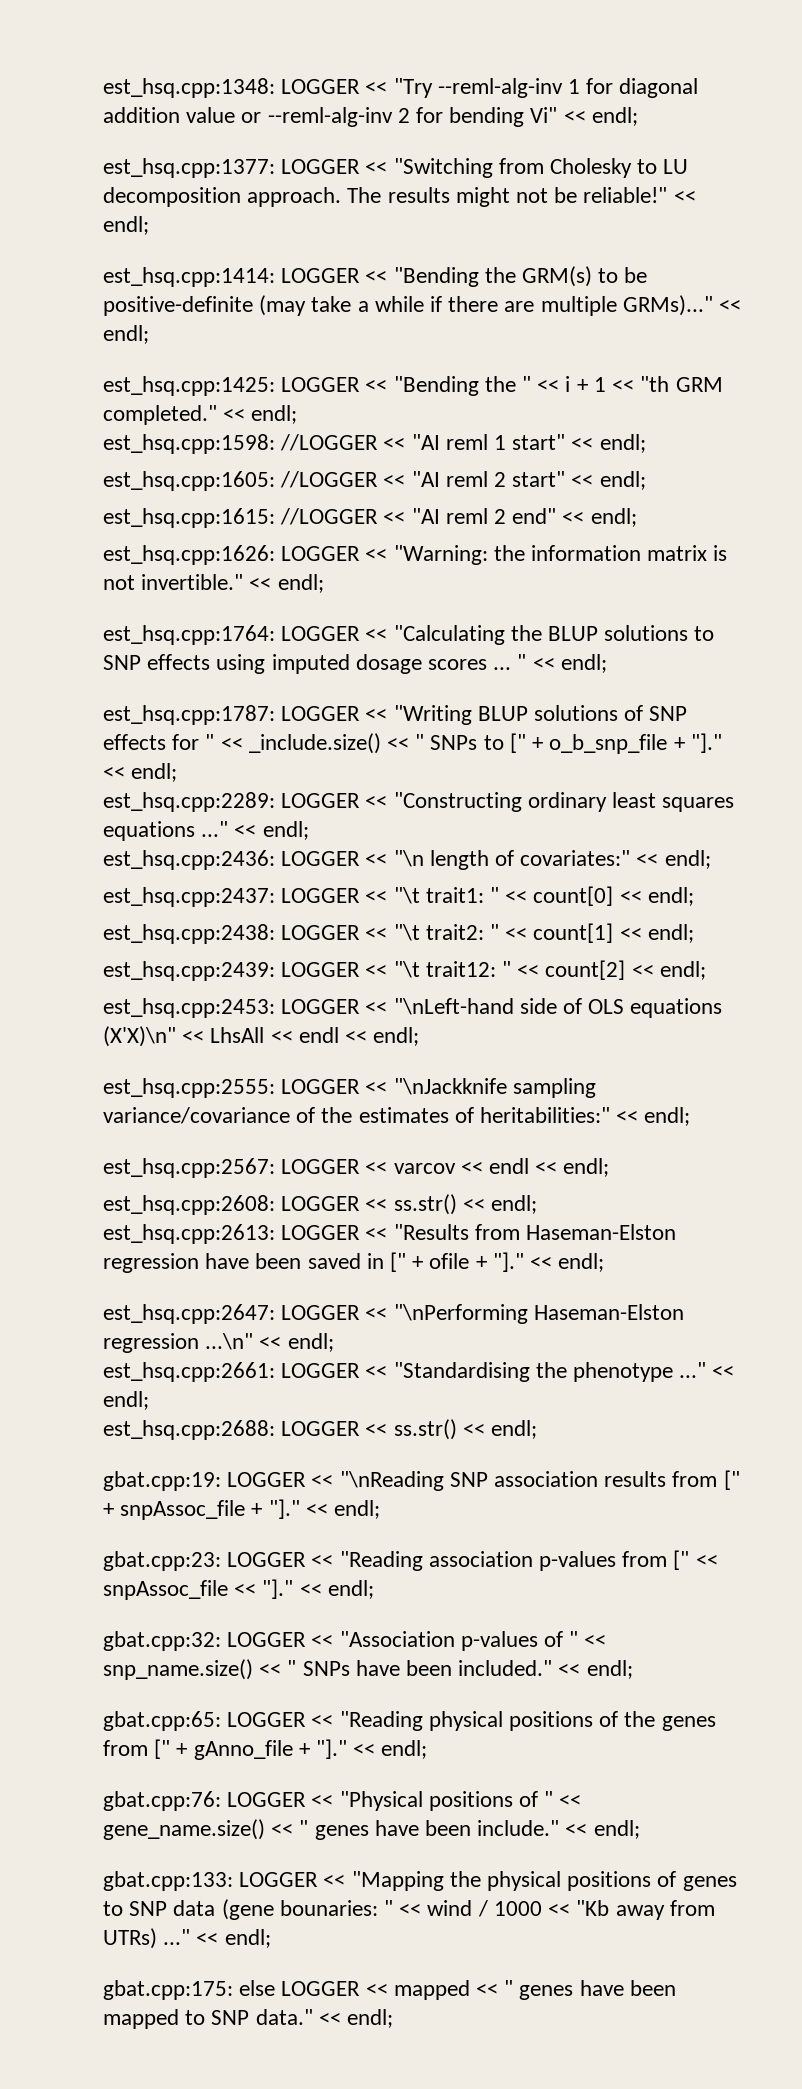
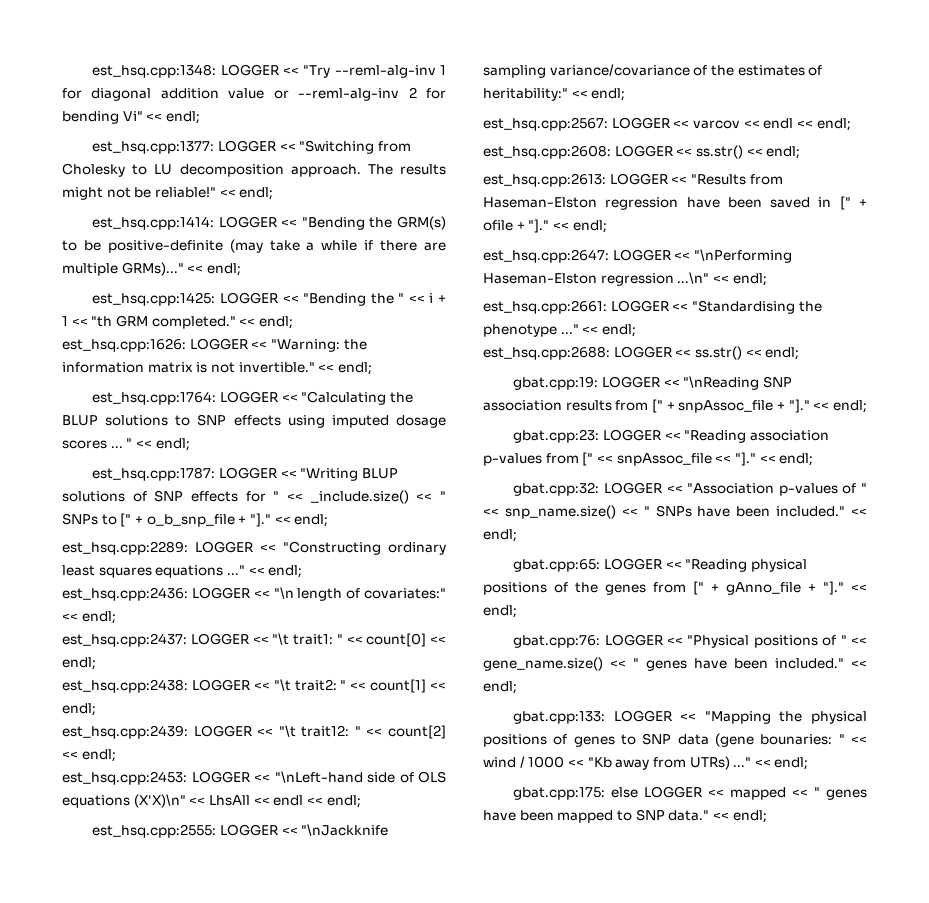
- est_hsq.cpp:1598: //LOGGER << "AI reml 1 start" << endl;
- est_hsq.cpp:1605: //LOGGER << "AI reml 2 start" << endl;
- est_hsq.cpp:1615: //LOGGER << "AI reml 2 end" << endl;
- est_hsq.cpp:2555: LOGGER << "\nJackknife sampling variance/covariance of the estimates of heritabilities:" << endl;
+ est_hsq.cpp:2555: LOGGER << "\nJackknife sampling variance/covariance of the estimates of heritability:" << endl;
- gbat.cpp:76: LOGGER << "Physical positions of " << gene_name.size() << " genes have been include."
+ gbat.cpp:76: LOGGER << "Physical positions of " << gene_name.size() << " genes have been included."

